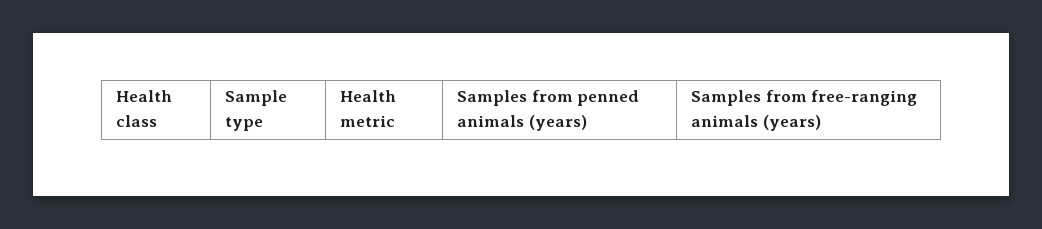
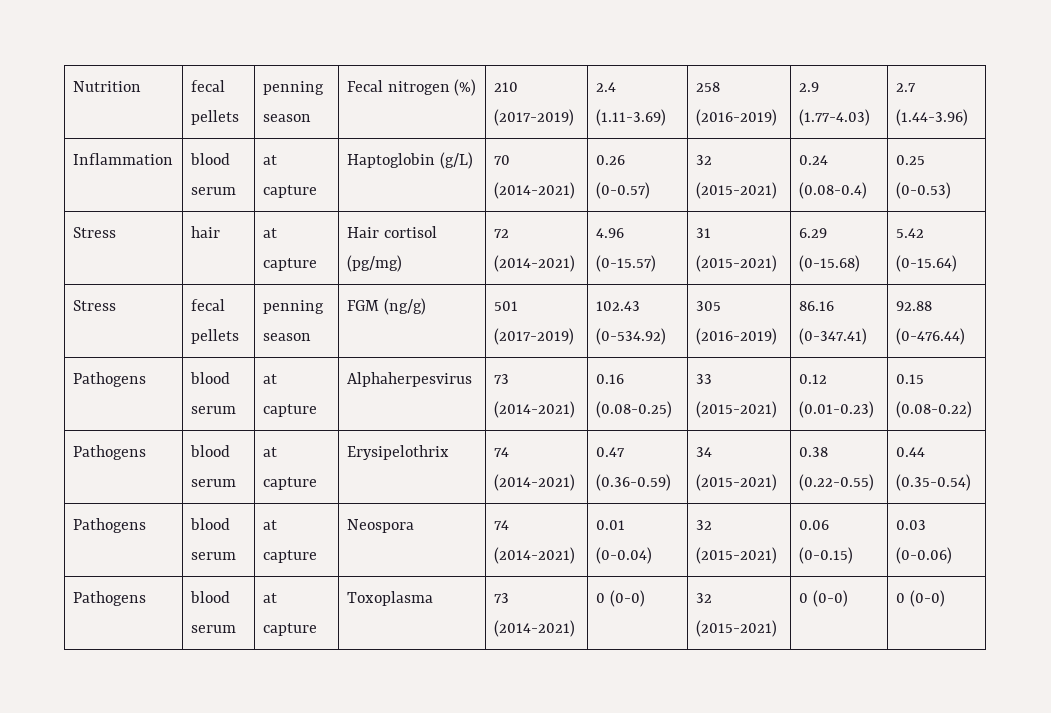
- Health class | Sample type | Health metric | Samples from penned animals (years) | Samples from free-ranging animals (years)
+ Nutrition | fecal pellets | penning season | Fecal nitrogen (%) | 210 (2017-2019) | 2.4 (1.11-3.69) | 258 (2016-2019) | 2.9 (1.77-4.03) | 2.7 (1.44-3.96)
+ Inflammation | blood serum | at capture | Haptoglobin (g/L) | 70 (2014-2021) | 0.26 (0-0.57) | 32 (2015-2021) | 0.24 (0.08-0.4) | 0.25 (0-0.53)
+ Stress | hair | at capture | Hair cortisol (pg/mg) | 72 (2014-2021) | 4.96 (0-15.57) | 31 (2015-2021) | 6.29 (0-15.68) | 5.42 (0-15.64)
+ Stress | fecal pellets | penning season | FGM (ng/g) | 501 (2017-2019) | 102.43 (0-534.92) | 305 (2016-2019) | 86.16 (0-347.41) | 92.88 (0-476.44)
+ Pathogens | blood serum | at capture | Alphaherpesvirus | 73 (2014-2021) | 0.16 (0.08-0.25) | 33 (2015-2021) | 0.12 (0.01-0.23) | 0.15 (0.08-0.22)
+ Pathogens | blood serum | at capture | Erysipelothrix | 74 (2014-2021) | 0.47 (0.36-0.59) | 34 (2015-2021) | 0.38 (0.22-0.55) | 0.44 (0.35-0.54)
+ Pathogens | blood serum | at capture | Neospora | 74 (2014-2021) | 0.01 (0-0.04) | 32 (2015-2021) | 0.06 (0-0.15) | 0.03 (0-0.06)
+ Pathogens | blood serum | at capture | Toxoplasma | 73 (2014-2021) | 0 (0-0) | 32 (2015-2021) | 0 (0-0) | 0 (0-0)

